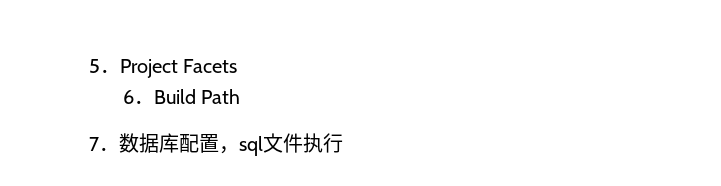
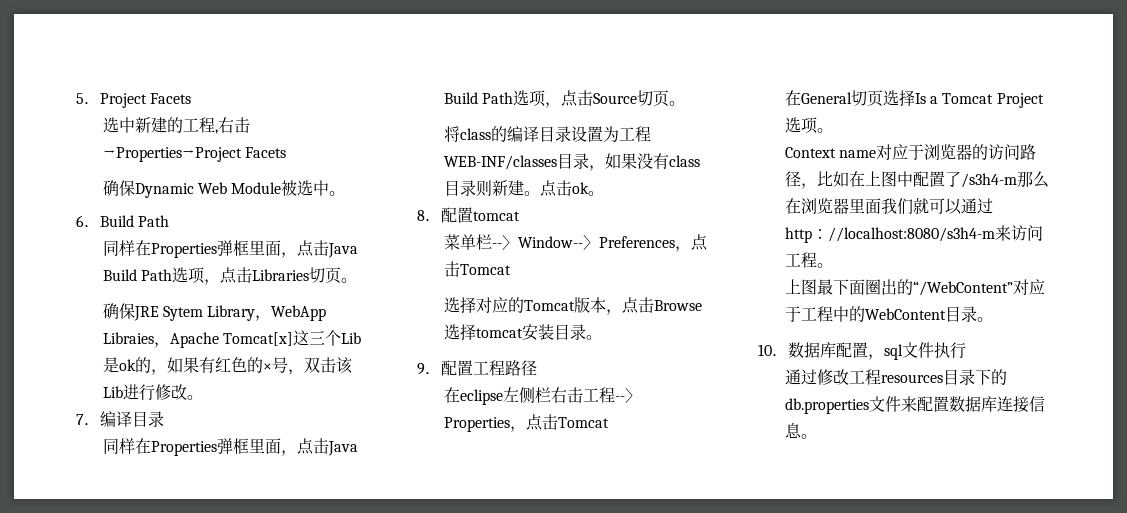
+ 选中新建的工程,右击→Properties→Project Facets
+ 确保Dynamic Web Module被选中。
  6．Build Path
- 7．数据库配置，sql文件执行
+ 同样在Properties弹框里面，点击Java Build Path选项，点击Libraries切页。
+ 确保JRE Sytem Library，WebApp Libraies，Apache Tomcat[x]这三个Lib是ok的，如果有红色的×号，双击该Lib进行修改。
+ 7．编译目录
+ 同样在Properties弹框里面，点击Java Build Path选项，点击Source切页。
+ 将class的编译目录设置为工程WEB-INF/classes目录，如果没有class目录则新建。点击ok。
+ 8．配置tomcat
+ 菜单栏--〉Window--〉Preferences，点击Tomcat
+ 选择对应的Tomcat版本，点击Browse选择tomcat安装目录。
+ 9．配置工程路径
+ 在eclipse左侧栏右击工程--〉Properties，点击Tomcat
+ 在General切页选择Is a Tomcat Project选项。
+ Context name对应于浏览器的访问路径，比如在上图中配置了/s3h4-m那么在浏览器里面我们就可以通过
+ http：//localhost:8080/s3h4-m来访问工程。
+ 上图最下面圈出的“/WebContent”对应于工程中的WebContent目录。
+ 10．数据库配置，sql文件执行
+ 通过修改工程resources目录下的db.properties文件来配置数据库连接信息。

